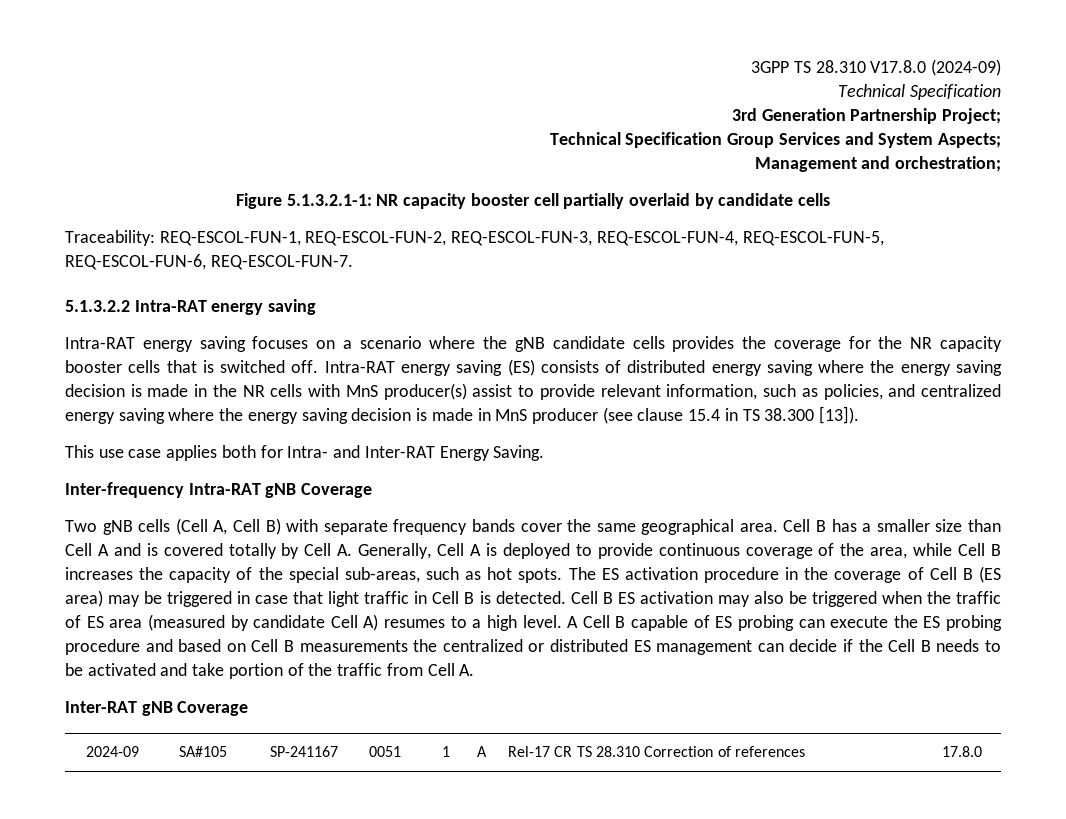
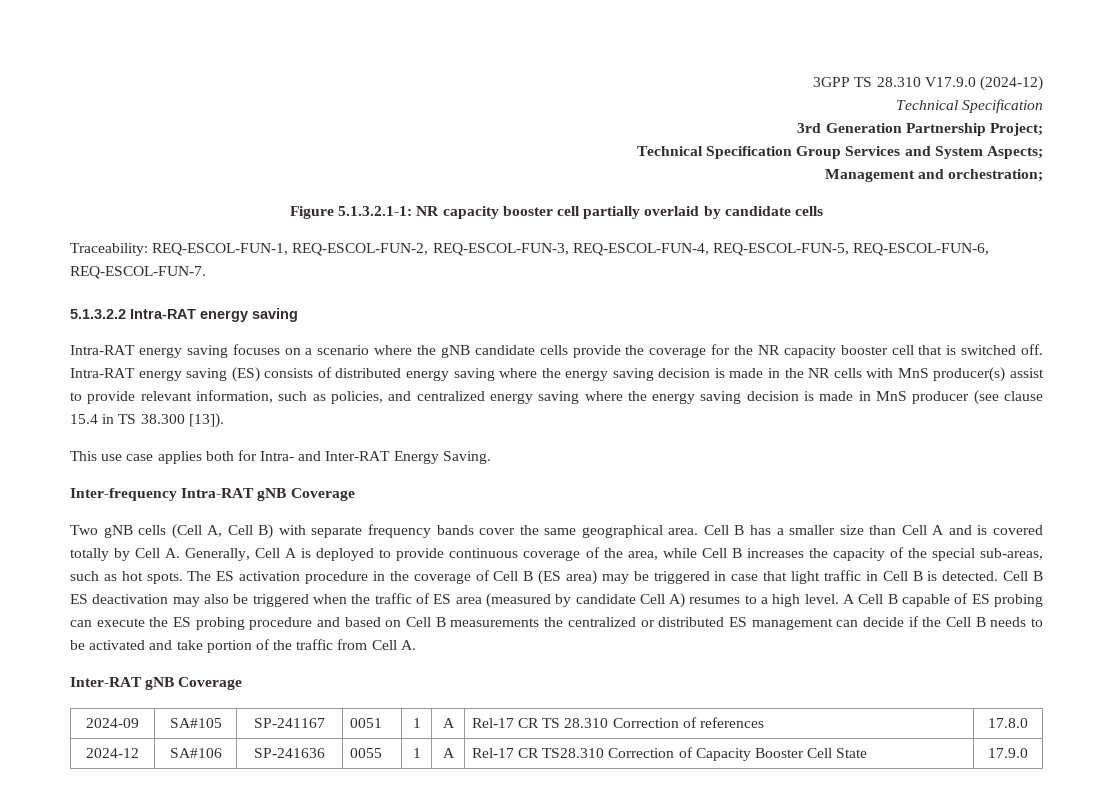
- 3GPP TS 28.310 V17.8.0 (2024-09)
+ 3GPP TS 28.310 V17.9.0 (2024-12)
- Intra-RAT energy saving focuses on a scenario where the gNB candidate cells provides the coverage for the NR capacity booster cells that is switched off.
+ Intra-RAT energy saving focuses on a scenario where the gNB candidate cells provide the coverage for the NR capacity booster cell that is switched off.
- Cell B ES activation may also be triggered when the traffic of ES area (measured by candidate Cell A) resumes to a high level.
+ Cell B ES deactivation may also be triggered when the traffic of ES area (measured by candidate Cell A) resumes to a high level.
+ 2024-12 | SA#106 | SP-241636 | 0055 | 1 | A | Rel-17 CR TS28.310 Correction of Capacity Booster Cell State | 17.9.0

